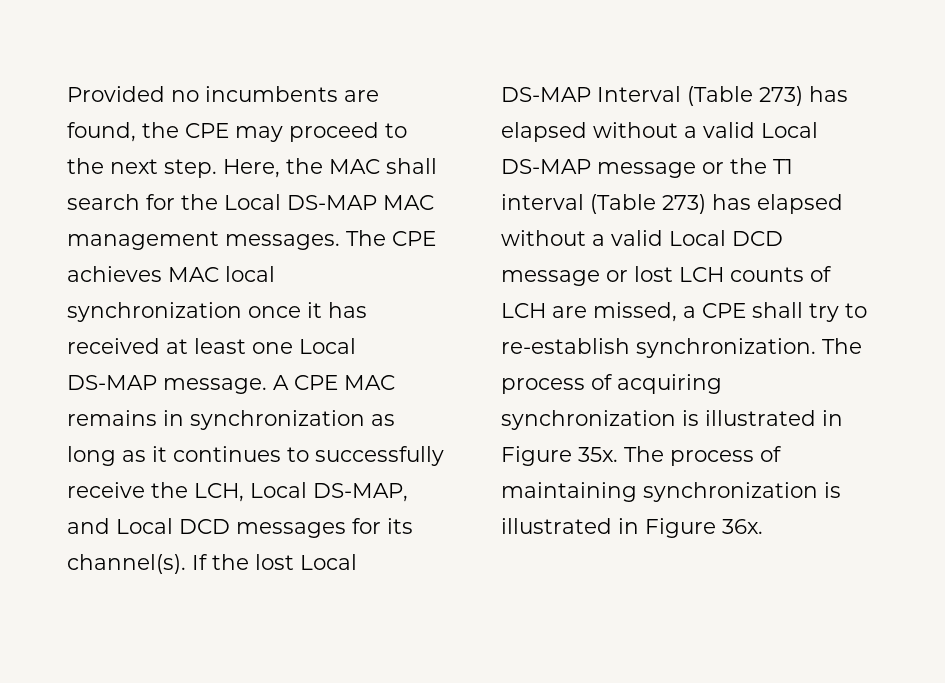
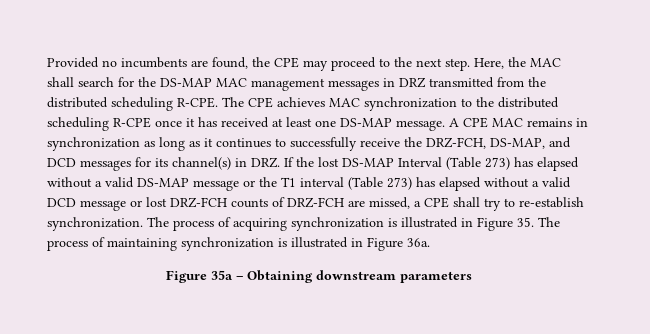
- Here, the MAC shall search for the Local DS-MAP MAC management messages. The CPE achieves MAC local synchronization once it has received at least one Local DS-MAP message.
+ Here, the MAC shall search for the DS-MAP MAC management messages in DRZ transmitted from the distributed scheduling R-CPE. The CPE achieves MAC synchronization to the distributed scheduling R-CPE once it has received at least one DS-MAP message.
- A CPE MAC remains in synchronization as long as it continues to successfully receive the LCH, Local DS-MAP, and Local DCD messages for its channel(s). If the lost Local DS-MAP Interval (Table 273) has elapsed without a valid Local DS-MAP message or the T1 interval (Table 273) has elapsed without a valid Local DCD message or lost LCH counts of LCH are missed, a CPE shall try to re-establish synchronization.
+ A CPE MAC remains in synchronization as long as it continues to successfully receive the DRZ-FCH, DS-MAP, and DCD messages for its channel(s) in DRZ. If the lost DS-MAP Interval (Table 273) has elapsed without a valid DS-MAP message or the T1 interval (Table 273) has elapsed without a valid DCD message or lost DRZ-FCH counts of DRZ-FCH are missed, a CPE shall try to re-establish synchronization.
- The process of acquiring synchronization is illustrated in Figure 35x. The process of maintaining synchronization is illustrated in Figure 36x.
+ The process of acquiring synchronization is illustrated in Figure 35. The process of maintaining synchronization is illustrated in Figure 36a.
+ Figure 35a – Obtaining downstream parameters

